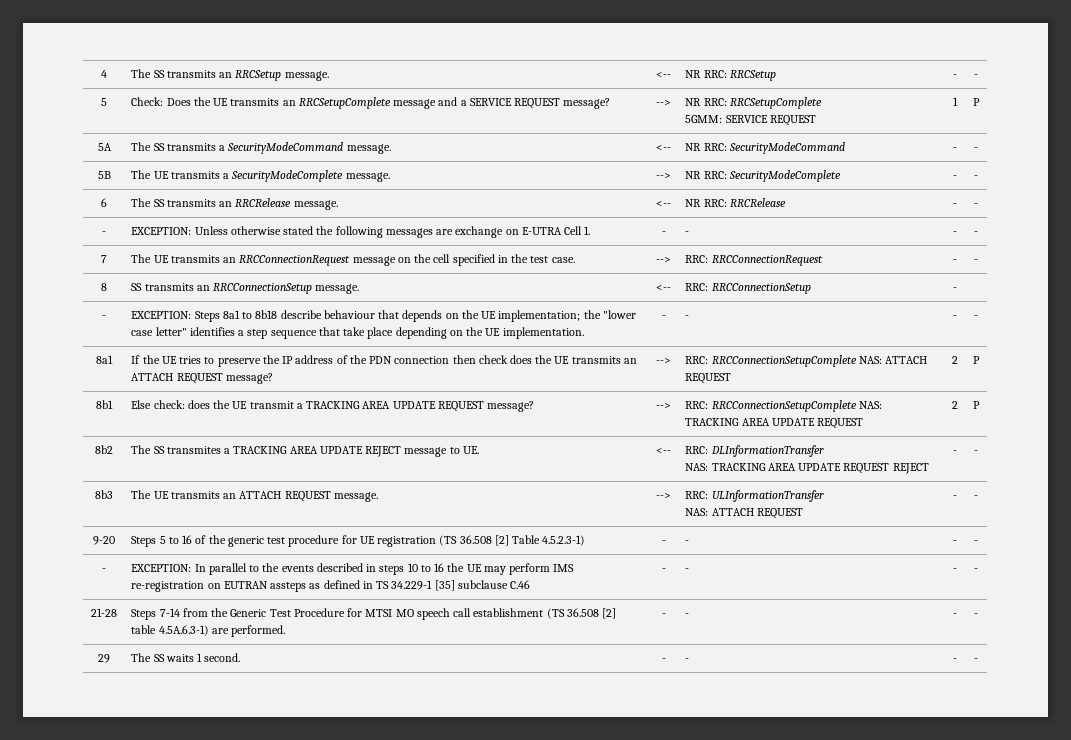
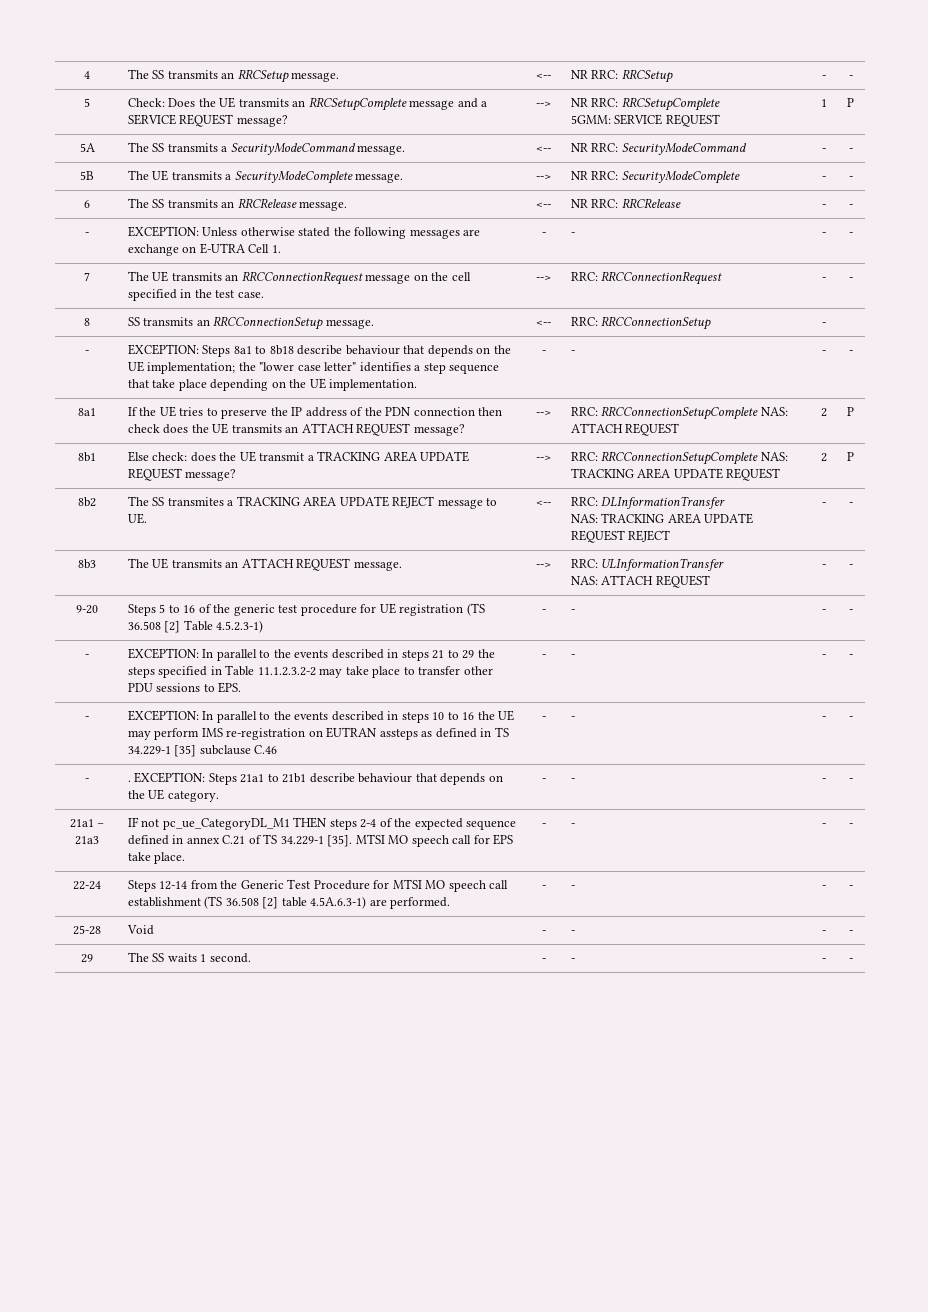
+ - | EXCEPTION: In parallel to the events described in steps 21 to 29 the steps specified in Table 11.1.2.3.2-2 may take place to transfer other PDU sessions to EPS. | - | - | - | -
- 21-28 | Steps 7-14 from the Generic Test Procedure for MTSI MO speech call establishment (TS 36.508 [2] table 4.5A.6.3-1) are performed. | - | - | - | -
+ - | . EXCEPTION: Steps 21a1 to 21b1 describe behaviour that depends on the UE category. | - | - | - | -
+ 21a1 – 21a3 | IF not pc_ue_CategoryDL_M1 THEN steps 2-4 of the expected sequence defined in annex C.21 of TS 34.229-1 [35]. MTSI MO speech call for EPS take place. | - | - | - | -
+ 22-24 | Steps 12-14 from the Generic Test Procedure for MTSI MO speech call establishment (TS 36.508 [2] table 4.5A.6.3-1) are performed. | - | - | - | -
+ 25-28 | Void | - | - | - | -

